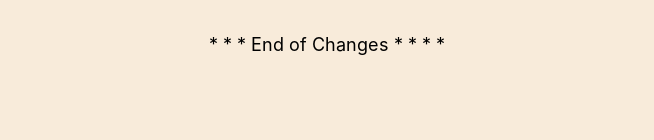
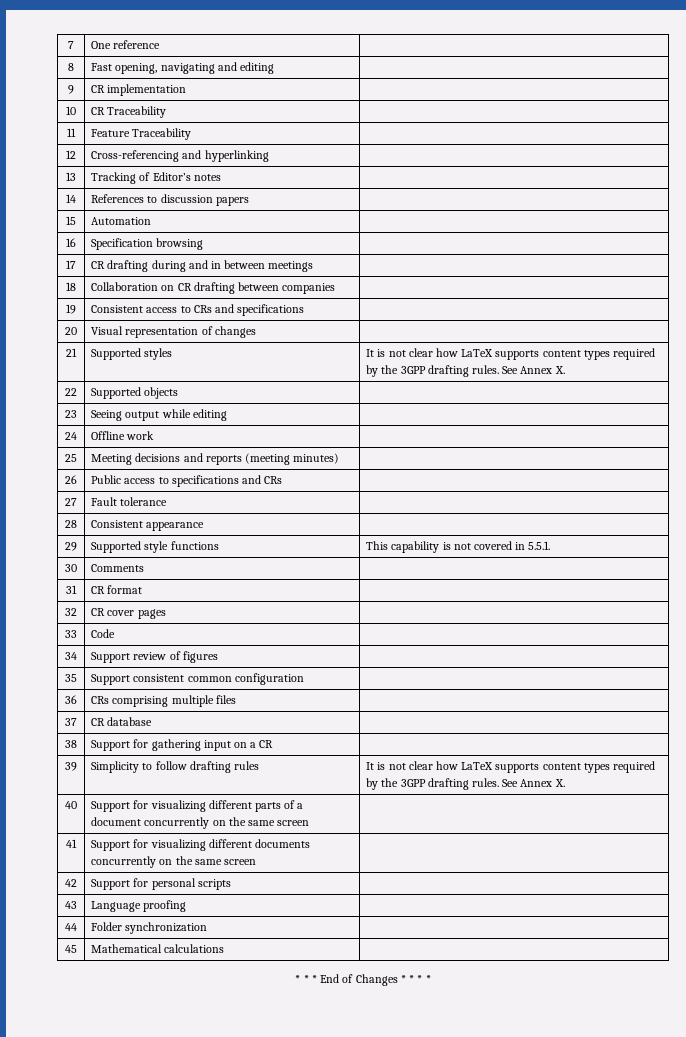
+ 7 | One reference |
+ 8 | Fast opening, navigating and editing |
+ 9 | CR implementation |
+ 10 | CR Traceability |
+ 11 | Feature Traceability |
+ 12 | Cross-referencing and hyperlinking |
+ 13 | Tracking of Editor’s notes |
+ 14 | References to discussion papers |
+ 15 | Automation |
+ 16 | Specification browsing |
+ 17 | CR drafting during and in between meetings |
+ 18 | Collaboration on CR drafting between companies |
+ 19 | Consistent access to CRs and specifications |
+ 20 | Visual representation of changes |
+ 21 | Supported styles | It is not clear how LaTeX supports content types required by the 3GPP drafting rules. See Annex X.
+ 22 | Supported objects |
+ 23 | Seeing output while editing |
+ 24 | Offline work |
+ 25 | Meeting decisions and reports (meeting minutes) |
+ 26 | Public access to specifications and CRs |
+ 27 | Fault tolerance |
+ 28 | Consistent appearance |
+ 29 | Supported style functions | This capability is not covered in 5.5.1.
+ 30 | Comments |
+ 31 | CR format |
+ 32 | CR cover pages |
+ 33 | Code |
+ 34 | Support review of figures |
+ 35 | Support consistent common configuration |
+ 36 | CRs comprising multiple files |
+ 37 | CR database |
+ 38 | Support for gathering input on a CR |
+ 39 | Simplicity to follow drafting rules | It is not clear how LaTeX supports content types required by the 3GPP drafting rules. See Annex X.
+ 40 | Support for visualizing different parts of a document concurrently on the same screen |
+ 41 | Support for visualizing different documents concurrently on the same screen |
+ 42 | Support for personal scripts |
+ 43 | Language proofing |
+ 44 | Folder synchronization |
+ 45 | Mathematical calculations |

